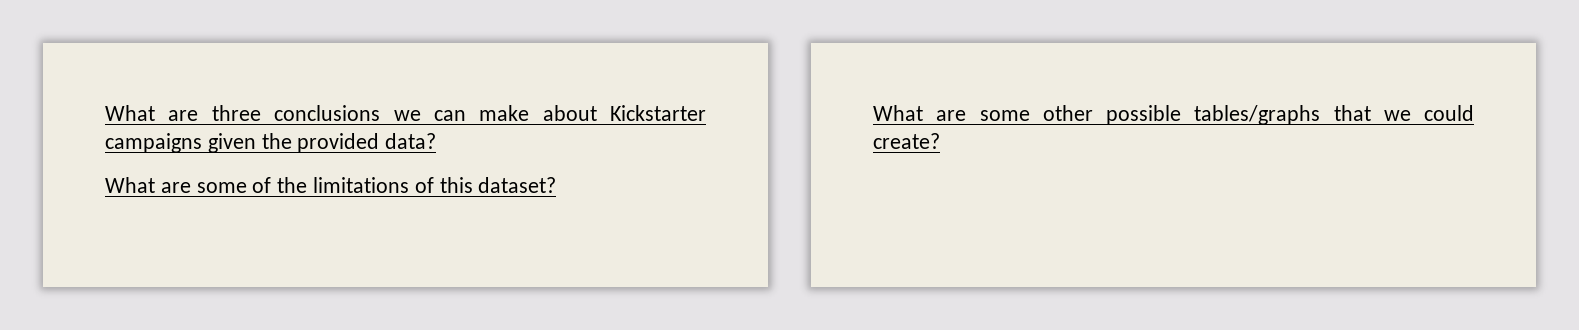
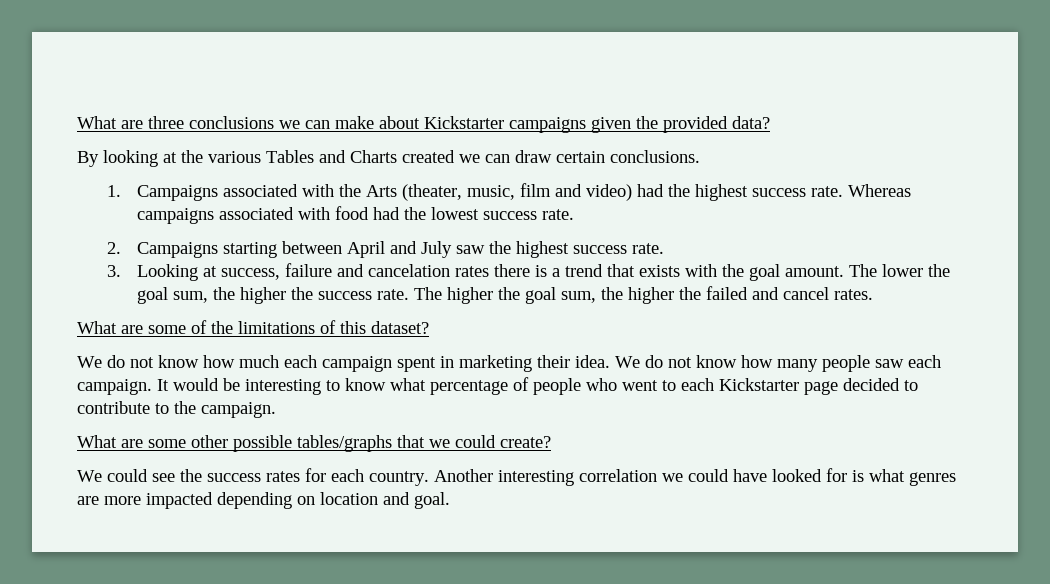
+ By looking at the various Tables and Charts created we can draw certain conclusions.
+ 1. Campaigns associated with the Arts (theater, music, film and video) had the highest success rate. Whereas campaigns associated with food had the lowest success rate.
+ 2. Campaigns starting between April and July saw the highest success rate.
+ 3. Looking at success, failure and cancelation rates there is a trend that exists with the goal amount. The lower the goal sum, the higher the success rate. The higher the goal sum, the higher the failed and cancel rates.
+ We do not know how much each campaign spent in marketing their idea. We do not know how many people saw each campaign. It would be interesting to know what percentage of people who went to each Kickstarter page decided to contribute to the campaign.
+ We could see the success rates for each country. Another interesting correlation we could have looked for is what genres are more impacted depending on location and goal.

